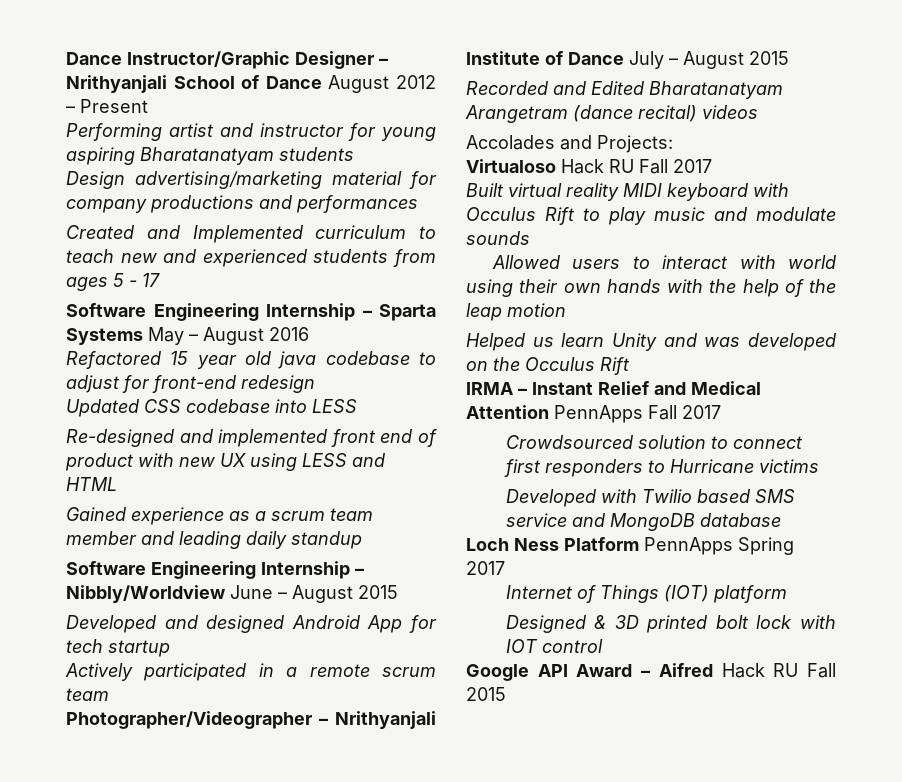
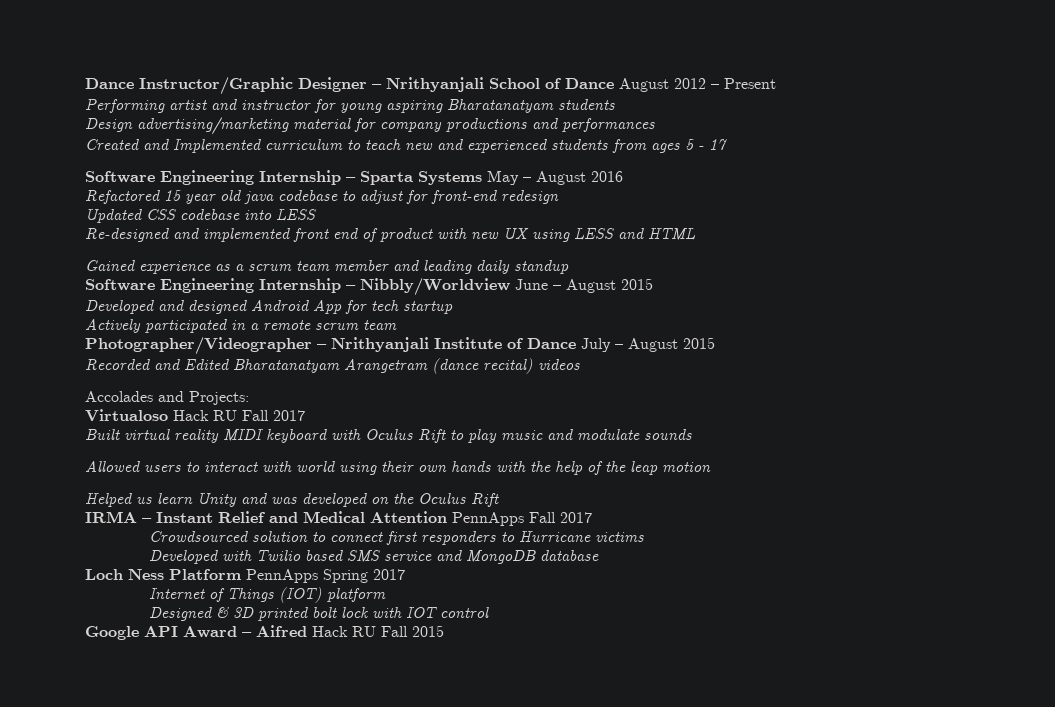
- Built virtual reality MIDI keyboard with Occulus Rift to play music and modulate sounds
+ Built virtual reality MIDI keyboard with Oculus Rift to play music and modulate sounds
- Helped us learn Unity and was developed on the Occulus Rift
+ Helped us learn Unity and was developed on the Oculus Rift

